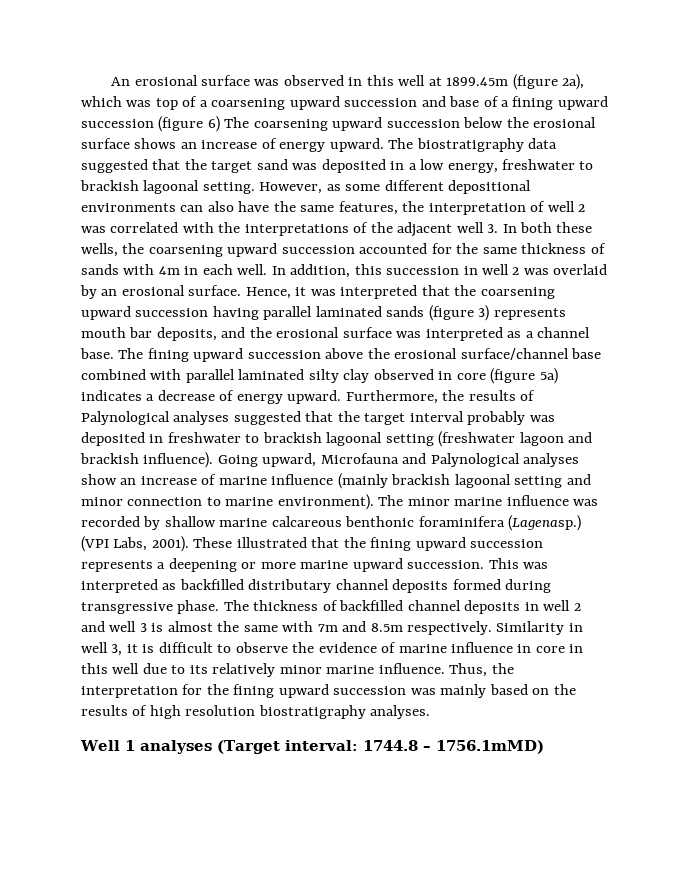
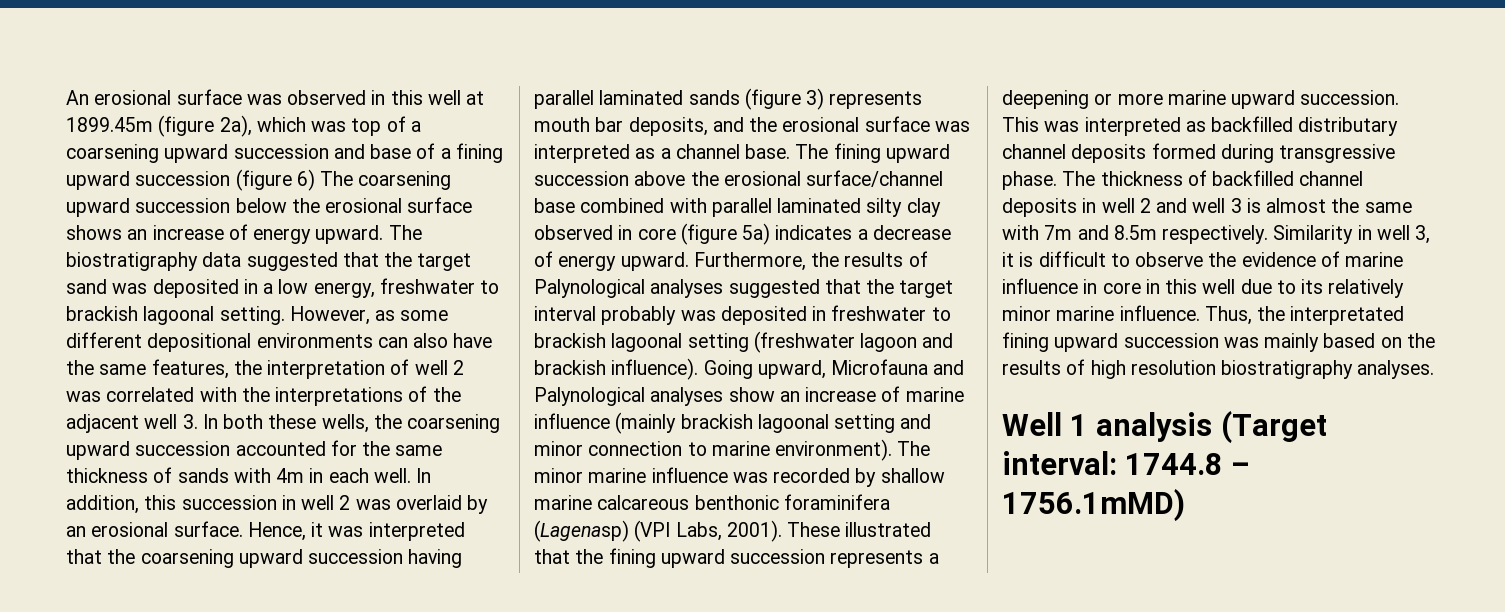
- The minor marine influence was recorded by shallow marine calcareous benthonic foraminifera (Lagenasp.) (VPI Labs, 2001).
+ The minor marine influence was recorded by shallow marine calcareous benthonic foraminifera (Lagenasp) (VPI Labs, 2001).
- Thus, the interpretation for the fining upward succession was mainly based on the results of high resolution biostratigraphy analyses.
+ Thus, the interpretated fining upward succession was mainly based on the results of high resolution biostratigraphy analyses.
- Well 1 analyses (Target interval: 1744.8 – 1756.1mMD)
+ Well 1 analysis (Target interval: 1744.8 – 1756.1mMD)

